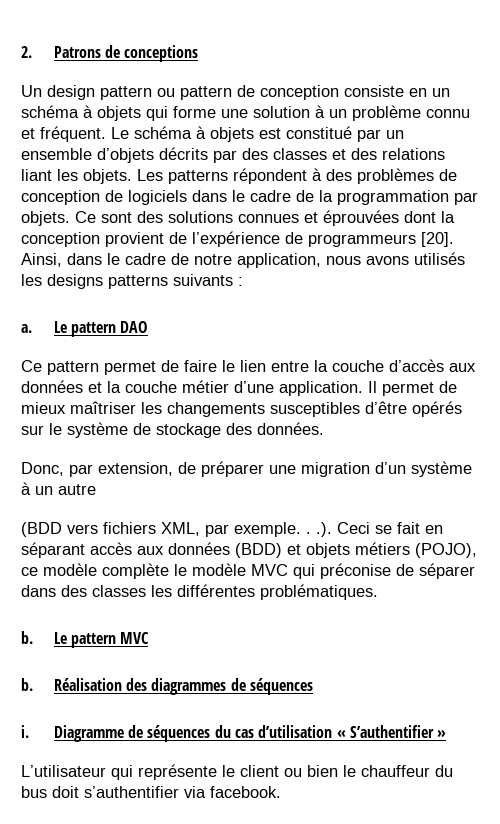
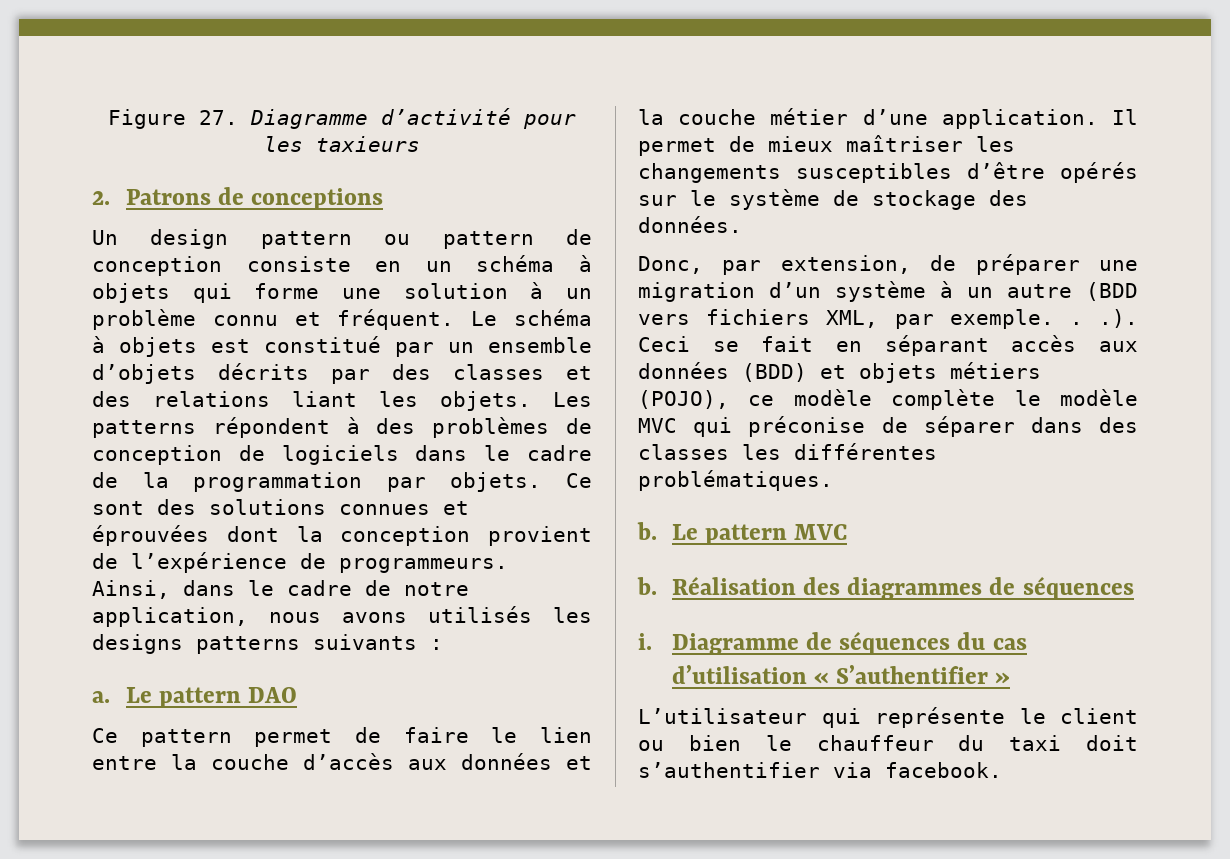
+ Figure 27. Diagramme d’activité pour les taxieurs
- Ce sont des solutions connues et éprouvées dont la conception provient de l’expérience de programmeurs [20].
+ Ce sont des solutions connues et éprouvées dont la conception provient de l’expérience de programmeurs.
- Donc, par extension, de préparer une migration d’un système à un autre
- (BDD vers fichiers XML, par exemple. . .). Ceci se fait en séparant accès aux données (BDD) et objets métiers (POJO), ce modèle complète le modèle MVC qui préconise de séparer dans des classes les différentes problématiques.
+ Donc, par extension, de préparer une migration d’un système à un autre (BDD vers fichiers XML, par exemple. . .). Ceci se fait en séparant accès aux données (BDD) et objets métiers (POJO), ce modèle complète le modèle MVC qui préconise de séparer dans des classes les différentes problématiques.
- L’utilisateur qui représente le client ou bien le chauffeur du bus doit s’authentifier via facebook.
+ L’utilisateur qui représente le client ou bien le chauffeur du taxi doit s’authentifier via facebook.

